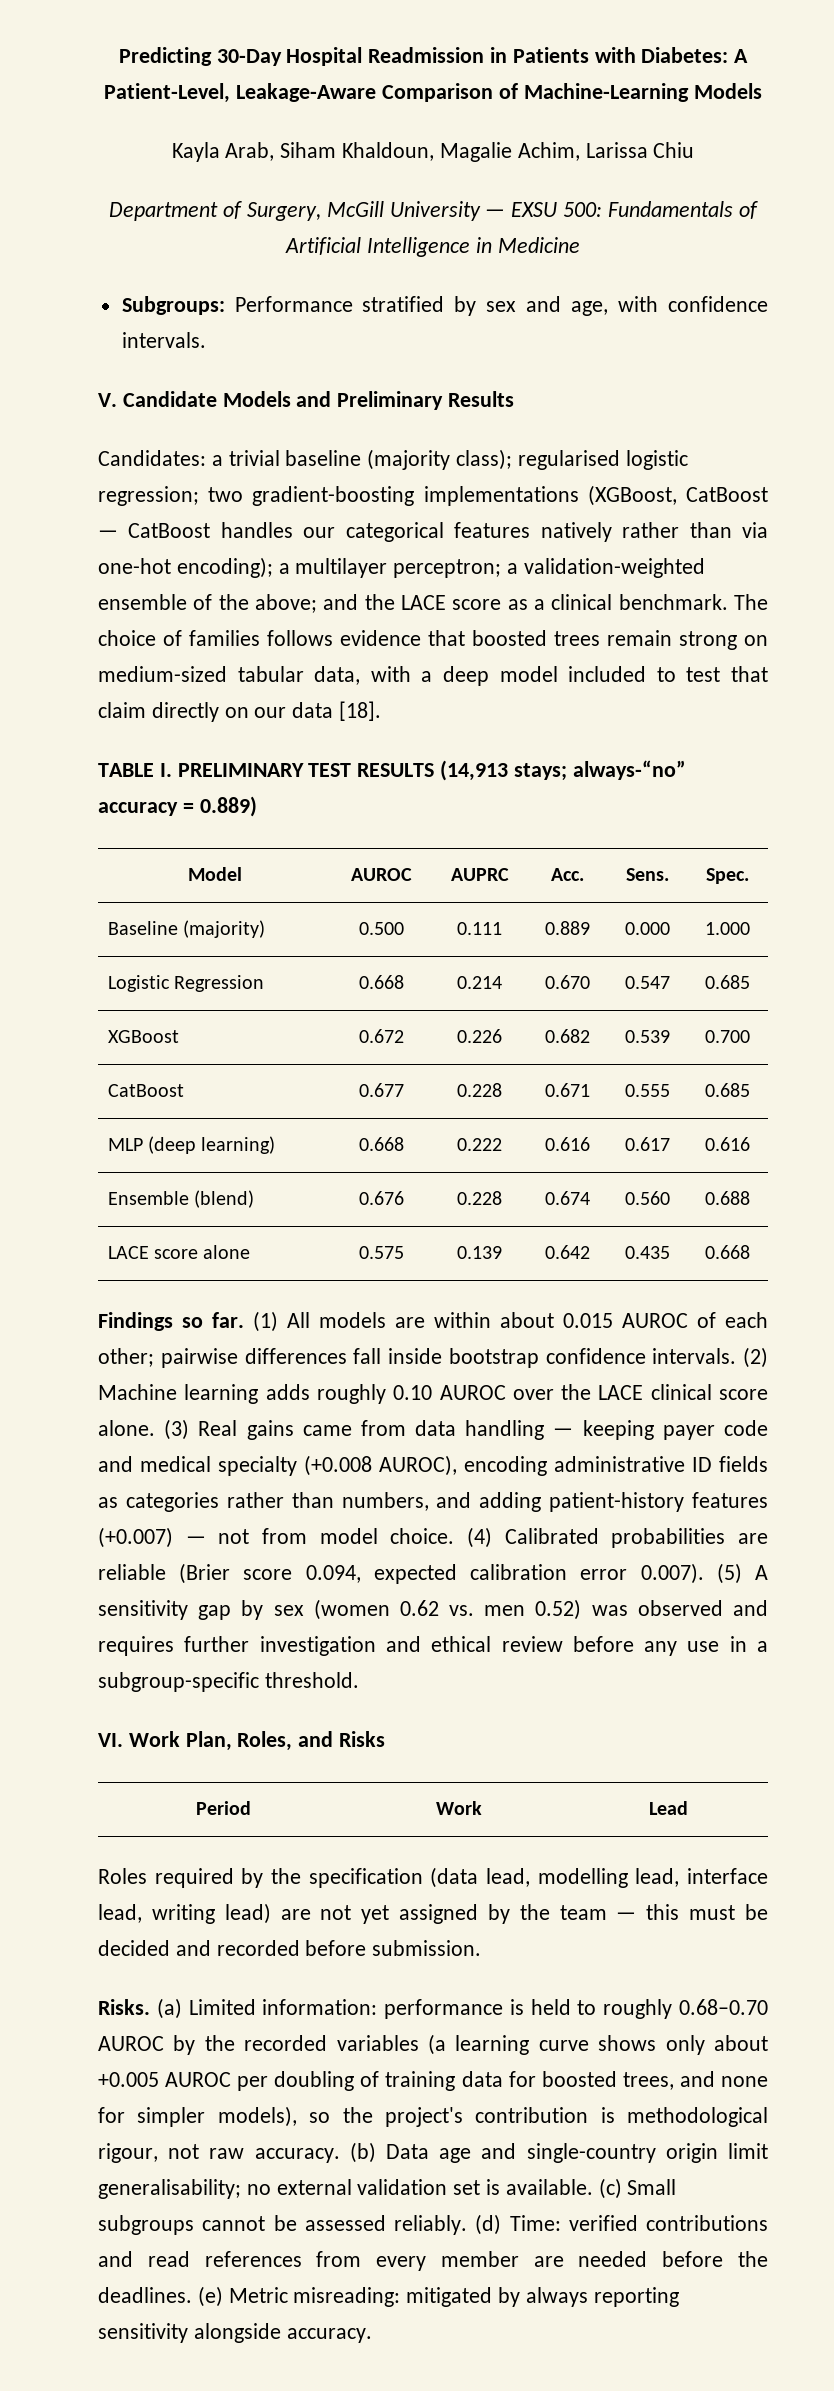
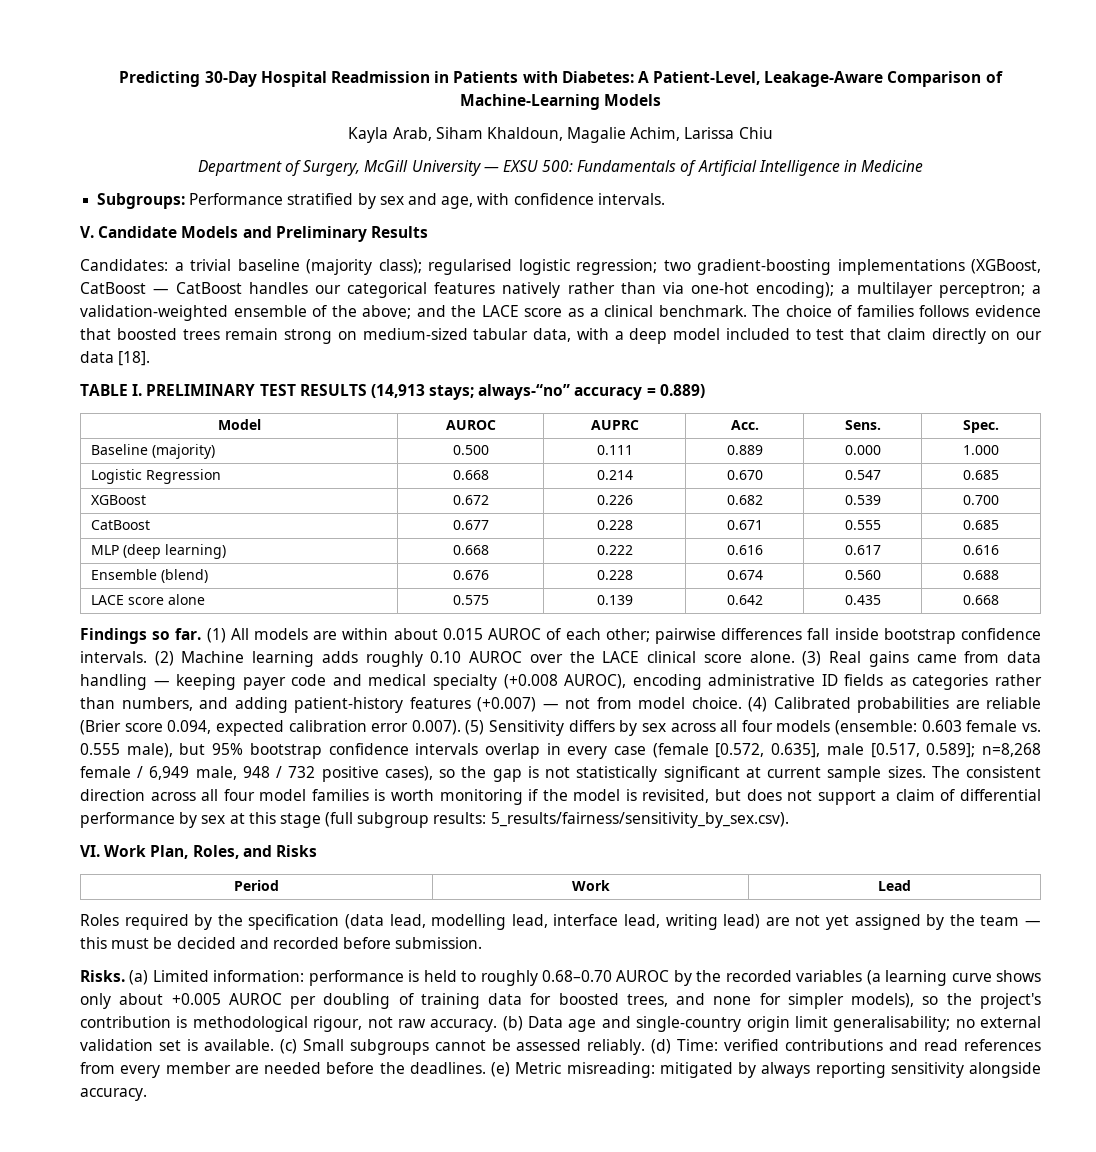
- (4) Calibrated probabilities are reliable (Brier score 0.094, expected calibration error 0.007). (5) A sensitivity gap by sex (women 0.62 vs. men 0.52) was observed and requires further investigation and ethical review before any use in a subgroup-specific threshold.
+ (4) Calibrated probabilities are reliable (Brier score 0.094, expected calibration error 0.007). (5) Sensitivity differs by sex across all four models (ensemble: 0.603 female vs. 0.555 male), but 95% bootstrap confidence intervals overlap in every case (female [0.572, 0.635], male [0.517, 0.589]; n=8,268 female / 6,949 male, 948 / 732 positive cases), so the gap is not statistically significant at current sample sizes. The consistent direction across all four model families is worth monitoring if the model is revisited, but does not support a claim of differential performance by sex at this stage (full subgroup results: 5_results/fairness/sensitivity_by_sex.csv).

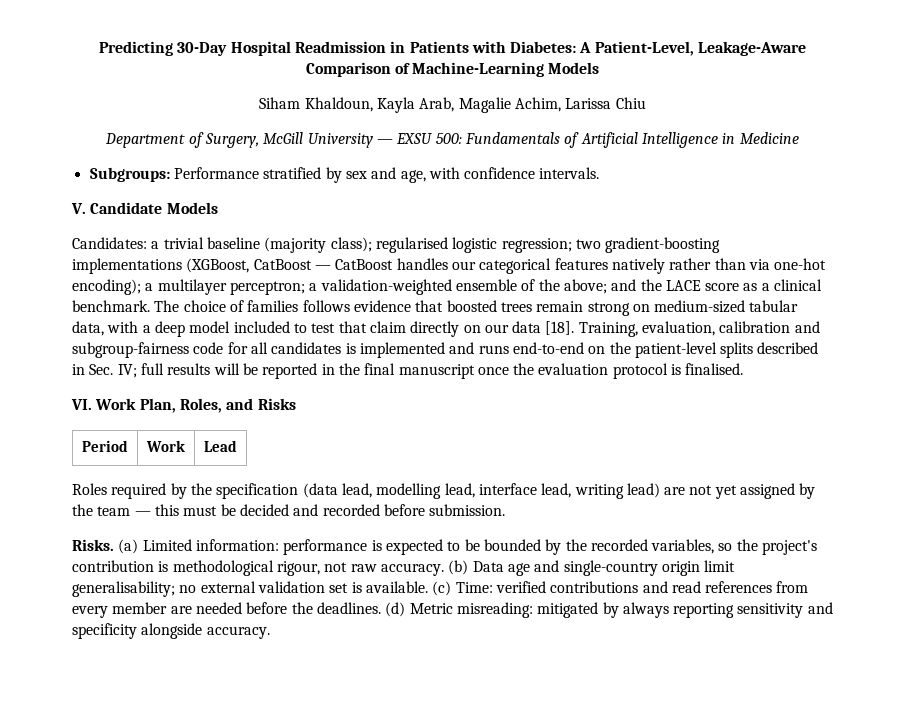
- Kayla Arab, Siham Khaldoun, Magalie Achim, Larissa Chiu
+ Siham Khaldoun, Kayla Arab, Magalie Achim, Larissa Chiu
- V. Candidate Models and Preliminary Results
+ V. Candidate Models
- The choice of families follows evidence that boosted trees remain strong on medium-sized tabular data, with a deep model included to test that claim directly on our data [18].
- TABLE I. PRELIMINARY TEST RESULTS (14,913 stays; always-“no” accuracy = 0.889)
- Model | AUROC | AUPRC | Acc. | Sens. | Spec.
- Baseline (majority) | 0.500 | 0.111 | 0.889 | 0.000 | 1.000
- Logistic Regression | 0.668 | 0.214 | 0.670 | 0.547 | 0.685
- XGBoost | 0.672 | 0.226 | 0.682 | 0.539 | 0.700
- CatBoost | 0.677 | 0.228 | 0.671 | 0.555 | 0.685
- MLP (deep learning) | 0.668 | 0.222 | 0.616 | 0.617 | 0.616
- Ensemble (blend) | 0.676 | 0.228 | 0.674 | 0.560 | 0.688
- LACE score alone | 0.575 | 0.139 | 0.642 | 0.435 | 0.668
- Findings so far. (1) All models are within about 0.015 AUROC of each other; pairwise differences fall inside bootstrap confidence intervals. (2) Machine learning adds roughly 0.10 AUROC over the LACE clinical score alone. (3) Real gains came from data handling — keeping payer code and medical specialty (+0.008 AUROC), encoding administrative ID fields as categories rather than numbers, and adding patient-history features (+0.007) — not from model choice. (4) Calibrated probabilities are reliable (Brier score 0.094, expected calibration error 0.007). (5) Sensitivity differs by sex across all four models (ensemble: 0.603 female vs. 0.555 male), but 95% bootstrap confidence intervals overlap in every case (female [0.572, 0.635], male [0.517, 0.589]; n=8,268 female / 6,949 male, 948 / 732 positive cases), so the gap is not statistically significant at current sample sizes. The consistent direction across all four model families is worth monitoring if the model is revisited, but does not support a claim of differential performance by sex at this stage (full subgroup results: 5_results/fairness/sensitivity_by_sex.csv).
+ The choice of families follows evidence that boosted trees remain strong on medium-sized tabular data, with a deep model included to test that claim directly on our data [18]. Training, evaluation, calibration and subgroup-fairness code for all candidates is implemented and runs end-to-end on the patient-level splits described in Sec. IV; full results will be reported in the final manuscript once the evaluation protocol is finalised.
- (a) Limited information: performance is held to roughly 0.68–0.70 AUROC by the recorded variables (a learning curve shows only about +0.005 AUROC per doubling of training data for boosted trees, and none for simpler models), so the project's contribution is methodological rigour, not raw accuracy.
+ (a) Limited information: performance is expected to be bounded by the recorded variables, so the project's contribution is methodological rigour, not raw accuracy.
- (c) Small subgroups cannot be assessed reliably. (d) Time: verified contributions and read references from every member are needed before the deadlines.
+ (c) Time: verified contributions and read references from every member are needed before the deadlines.
- (e) Metric misreading: mitigated by always reporting sensitivity alongside accuracy.
+ (d) Metric misreading: mitigated by always reporting sensitivity and specificity alongside accuracy.

